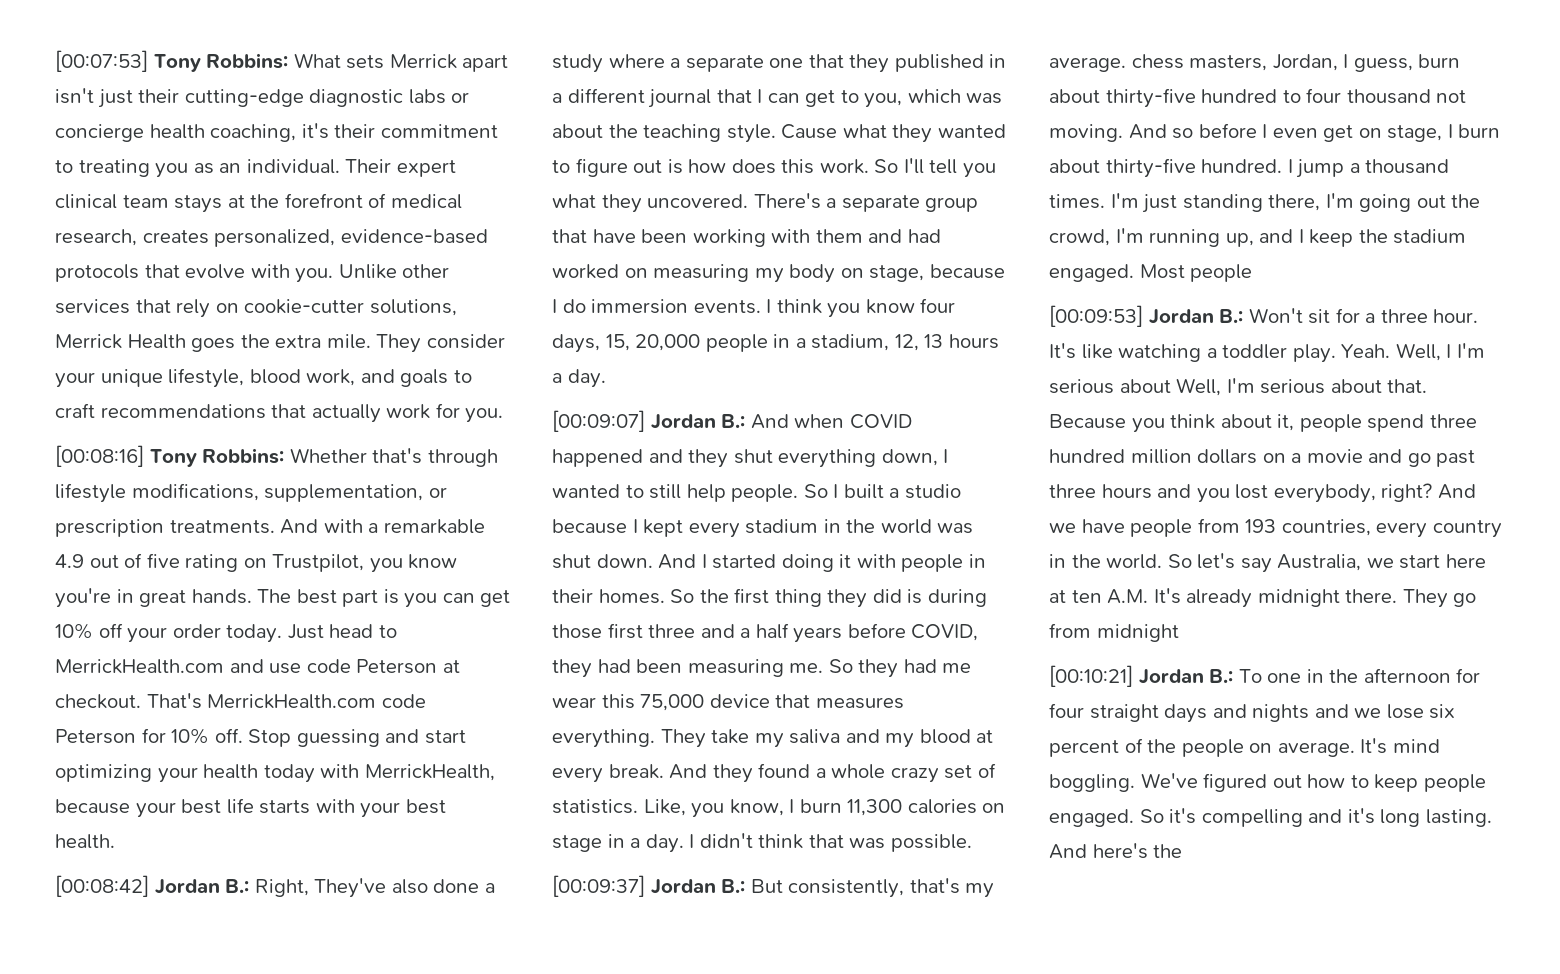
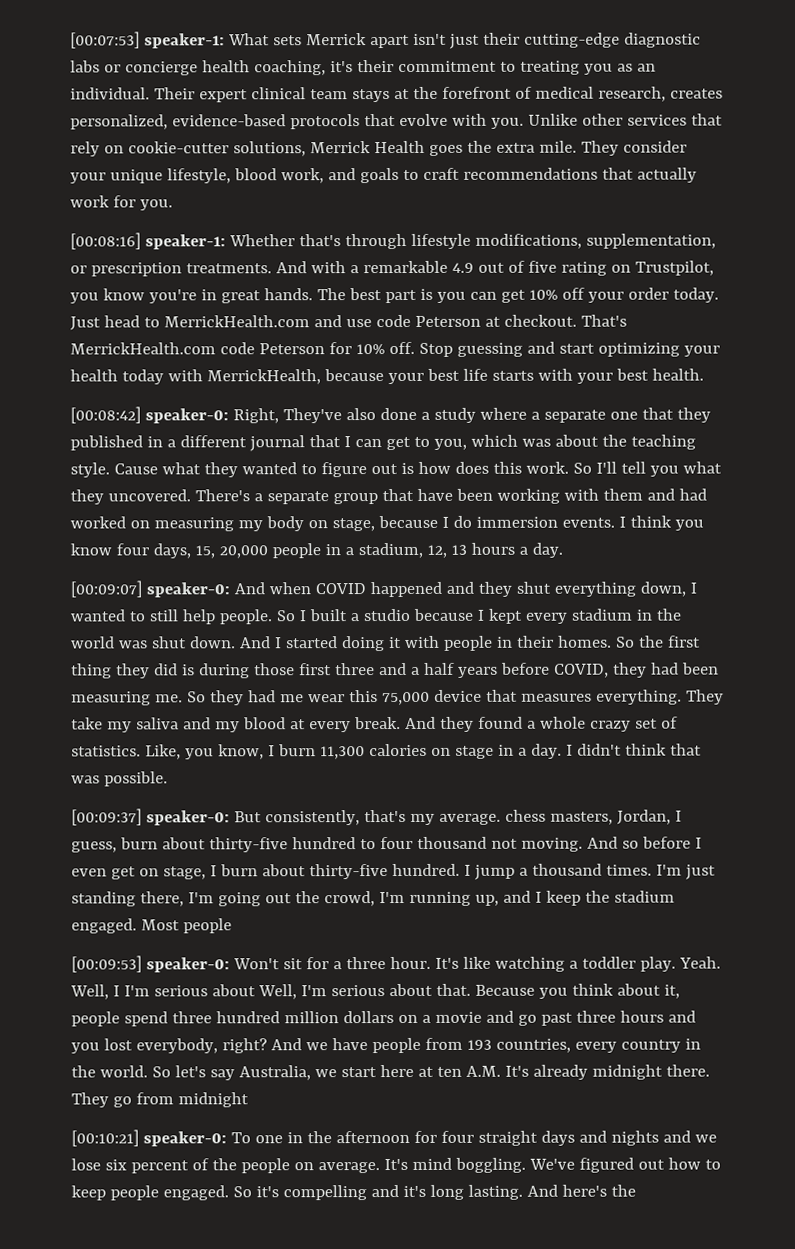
- [00:07:53] Tony Robbins: What sets Merrick apart isn't just their cutting-edge diagnostic labs or concierge health coaching, it's their commitment to treating you as an individual.
+ [00:07:53] speaker-1: What sets Merrick apart isn't just their cutting-edge diagnostic labs or concierge health coaching, it's their commitment to treating you as an individual.
- [00:08:16] Tony Robbins: Whether that's through lifestyle modifications, supplementation, or prescription treatments.
+ [00:08:16] speaker-1: Whether that's through lifestyle modifications, supplementation, or prescription treatments.
- [00:08:42] Jordan B.: Right, They've also done a study where a separate one that they published in a different journal that I can get to you, which was about the teaching style.
+ [00:08:42] speaker-0: Right, They've also done a study where a separate one that they published in a different journal that I can get to you, which was about the teaching style.
- [00:09:07] Jordan B.: And when COVID happened and they shut everything down, I wanted to still help people.
+ [00:09:07] speaker-0: And when COVID happened and they shut everything down, I wanted to still help people.
- [00:09:37] Jordan B.: But consistently, that's my average. chess masters, Jordan, I guess, burn about thirty-five hundred to four thousand not moving.
+ [00:09:37] speaker-0: But consistently, that's my average. chess masters, Jordan, I guess, burn about thirty-five hundred to four thousand not moving.
- [00:09:53] Jordan B.: Won't sit for a three hour.
+ [00:09:53] speaker-0: Won't sit for a three hour.
- [00:10:21] Jordan B.: To one in the afternoon for four straight days and nights and we lose six percent of the people on average.
+ [00:10:21] speaker-0: To one in the afternoon for four straight days and nights and we lose six percent of the people on average.

